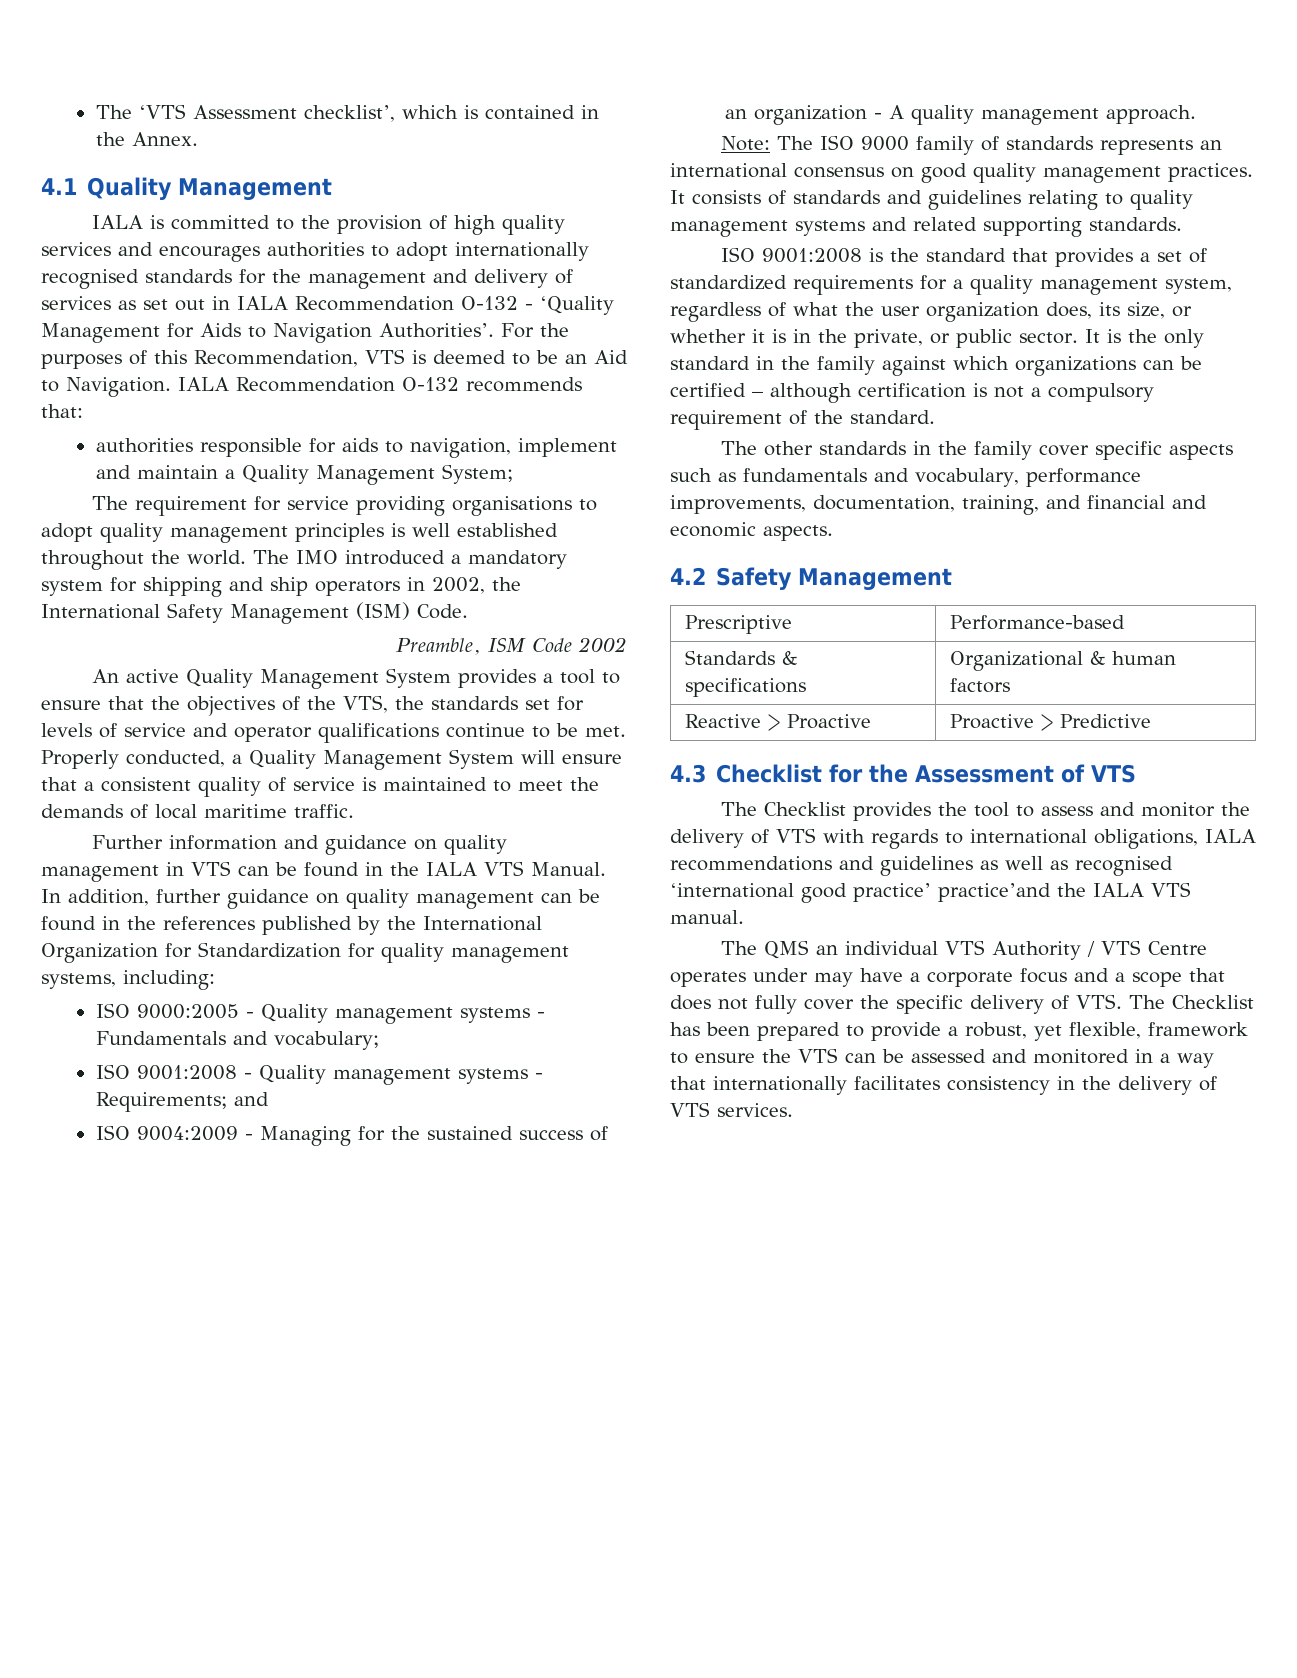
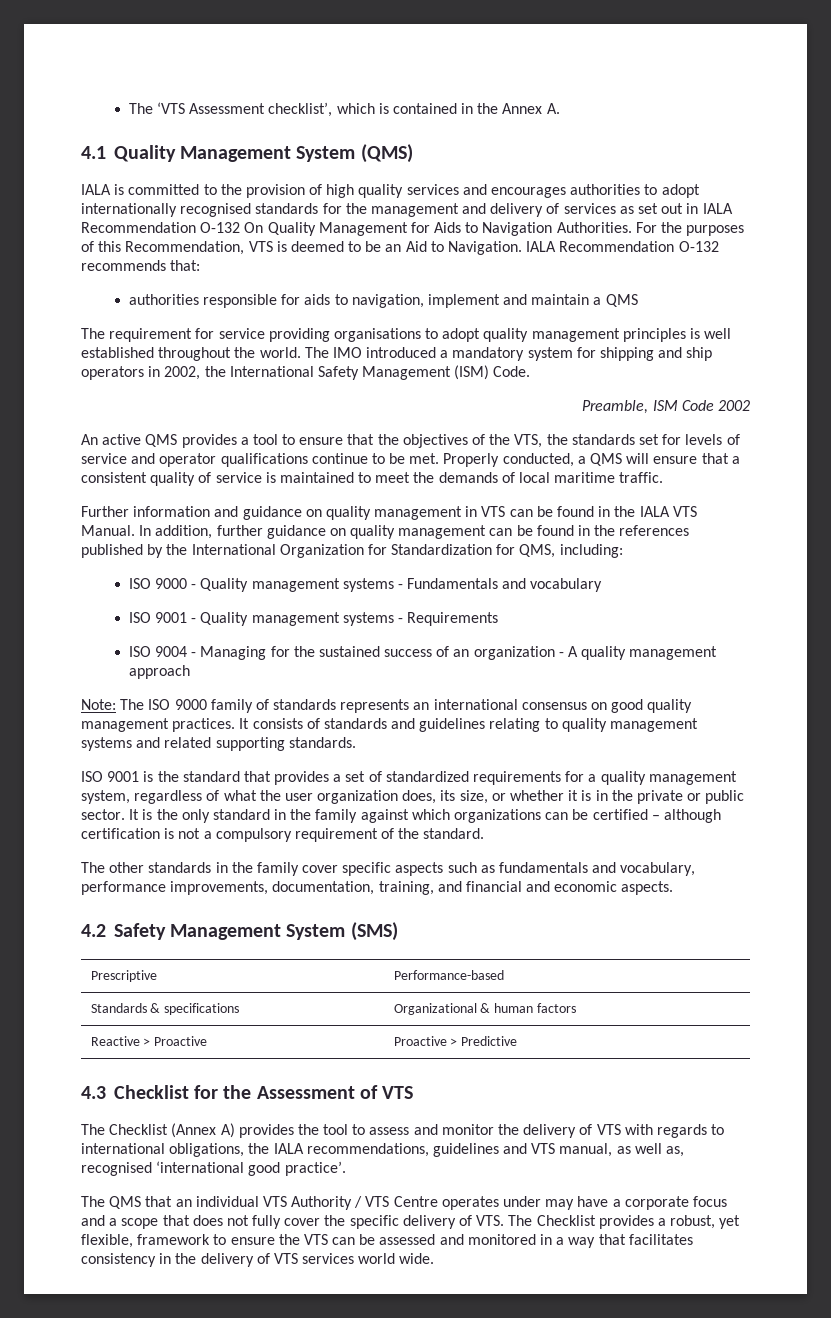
- The ‘VTS Assessment checklist’, which is contained in the Annex.
+ The ‘VTS Assessment checklist’, which is contained in the Annex A.
- 4.1 Quality Management
+ 4.1 Quality Management System (QMS)
- IALA is committed to the provision of high quality services and encourages authorities to adopt internationally recognised standards for the management and delivery of services as set out in IALA Recommendation O-132 - ‘Quality Management for Aids to Navigation Authorities’.
+ IALA is committed to the provision of high quality services and encourages authorities to adopt internationally recognised standards for the management and delivery of services as set out in IALA Recommendation O-132 On Quality Management for Aids to Navigation Authorities.
- authorities responsible for aids to navigation, implement and maintain a Quality Management System;
+ authorities responsible for aids to navigation, implement and maintain a QMS
- An active Quality Management System provides a tool to ensure that the objectives of the VTS, the standards set for levels of service and operator qualifications continue to be met.
+ An active QMS provides a tool to ensure that the objectives of the VTS, the standards set for levels of service and operator qualifications continue to be met.
- Properly conducted, a Quality Management System will ensure that a consistent quality of service is maintained to meet the demands of local maritime traffic.
+ Properly conducted, a QMS will ensure that a consistent quality of service is maintained to meet the demands of local maritime traffic.
- In addition, further guidance on quality management can be found in the references published by the International Organization for Standardization for quality management systems, including:
+ In addition, further guidance on quality management can be found in the references published by the International Organization for Standardization for QMS, including:
- ISO 9000:2005 - Quality management systems - Fundamentals and vocabulary;
- ISO 9001:2008 - Quality management systems - Requirements; and
- ISO 9004:2009 - Managing for the sustained success of an organization - A quality management approach.
+ ISO 9000 - Quality management systems - Fundamentals and vocabulary
+ ISO 9001 - Quality management systems - Requirements
+ ISO 9004 - Managing for the sustained success of an organization - A quality management approach
- ISO 9001:2008 is the standard that provides a set of standardized requirements for a quality management system, regardless of what the user organization does, its size, or whether it is in the private, or public sector.
+ ISO 9001 is the standard that provides a set of standardized requirements for a quality management system, regardless of what the user organization does, its size, or whether it is in the private or public sector.
- 4.2 Safety Management
+ 4.2 Safety Management System (SMS)
- The Checklist provides the tool to assess and monitor the delivery of VTS with regards to international obligations, IALA recommendations and guidelines as well as recognised ‘international good practice’ practice’and the IALA VTS manual.
+ The Checklist (Annex A) provides the tool to assess and monitor the delivery of VTS with regards to international obligations, the IALA recommendations, guidelines and VTS manual, as well as, recognised ‘international good practice’.
- The QMS an individual VTS Authority / VTS Centre operates under may have a corporate focus and a scope that does not fully cover the specific delivery of VTS. The Checklist has been prepared to provide a robust, yet flexible, framework to ensure the VTS can be assessed and monitored in a way that internationally facilitates consistency in the delivery of VTS services.
+ The QMS that an individual VTS Authority / VTS Centre operates under may have a corporate focus and a scope that does not fully cover the specific delivery of VTS. The Checklist provides a robust, yet flexible, framework to ensure the VTS can be assessed and monitored in a way that facilitates consistency in the delivery of VTS services world wide.

